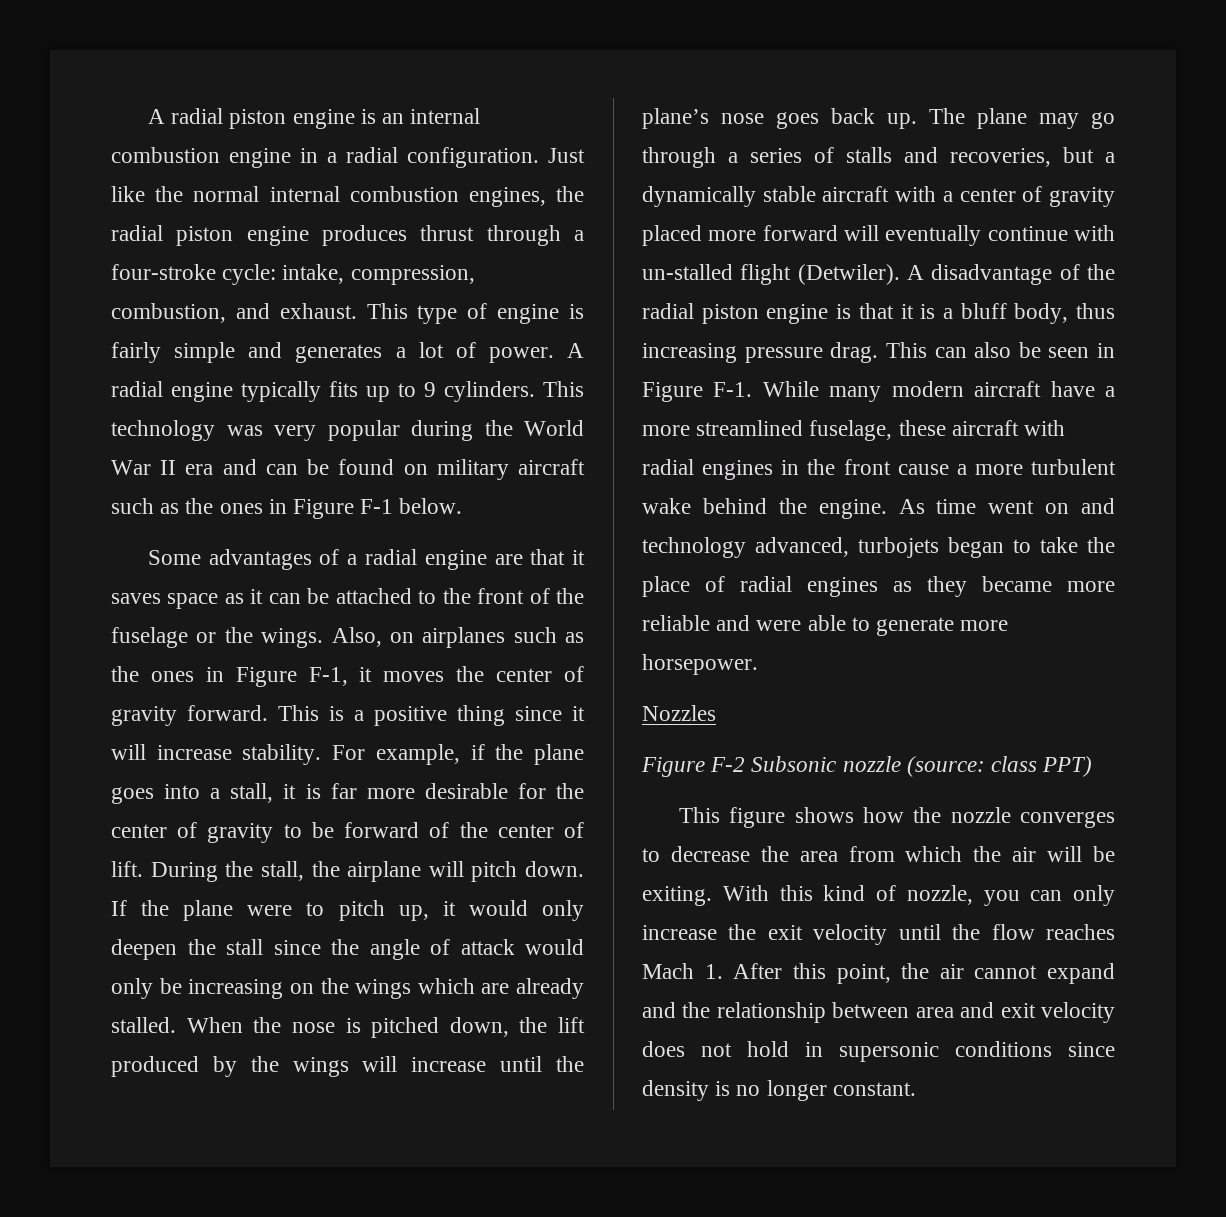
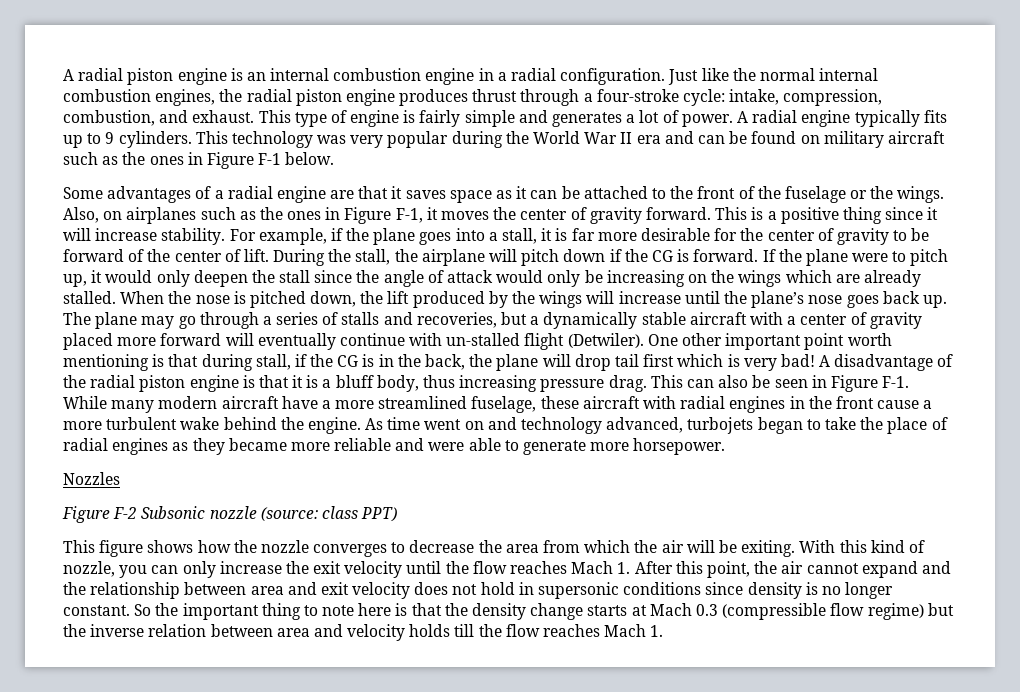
- During the stall, the airplane will pitch down.
+ During the stall, the airplane will pitch down if the CG is forward.
+ One other important point worth mentioning is that during stall, if the CG is in the back, the plane will drop tail first which is very bad!
+ So the important thing to note here is that the density change starts at Mach 0.3 (compressible flow regime) but the inverse relation between area and velocity holds till the flow reaches Mach 1.

